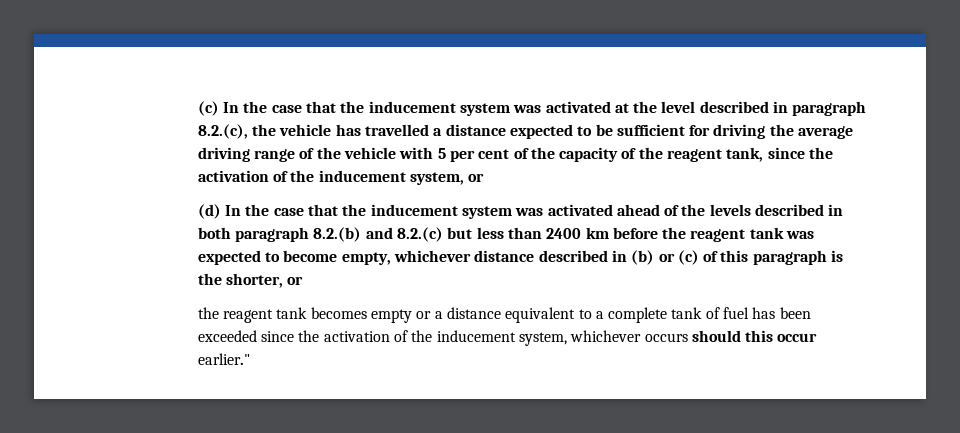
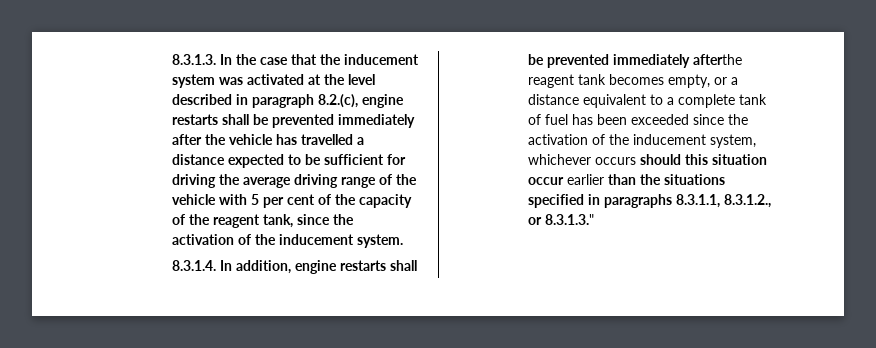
- (c) In the case that the inducement system was activated at the level described in paragraph 8.2.(c), the vehicle has travelled a distance expected to be sufficient for driving the average driving range of the vehicle with 5 per cent of the capacity of the reagent tank, since the activation of the inducement system, or
- (d) In the case that the inducement system was activated ahead of the levels described in both paragraph 8.2.(b) and 8.2.(c) but less than 2400 km before the reagent tank was expected to become empty, whichever distance described in (b) or (c) of this paragraph is the shorter, or
- the reagent tank becomes empty or a distance equivalent to a complete tank of fuel has been exceeded since the activation of the inducement system, whichever occurs should this occur earlier."
+ 8.3.1.3. In the case that the inducement system was activated at the level described in paragraph 8.2.(c), engine restarts shall be prevented immediately after the vehicle has travelled a distance expected to be sufficient for driving the average driving range of the vehicle with 5 per cent of the capacity of the reagent tank, since the activation of the inducement system.
+ 8.3.1.4. In addition, engine restarts shall be prevented immediately afterthe reagent tank becomes empty, or a distance equivalent to a complete tank of fuel has been exceeded since the activation of the inducement system, whichever occurs should this situation occur earlier than the situations specified in paragraphs 8.3.1.1, 8.3.1.2., or 8.3.1.3."

